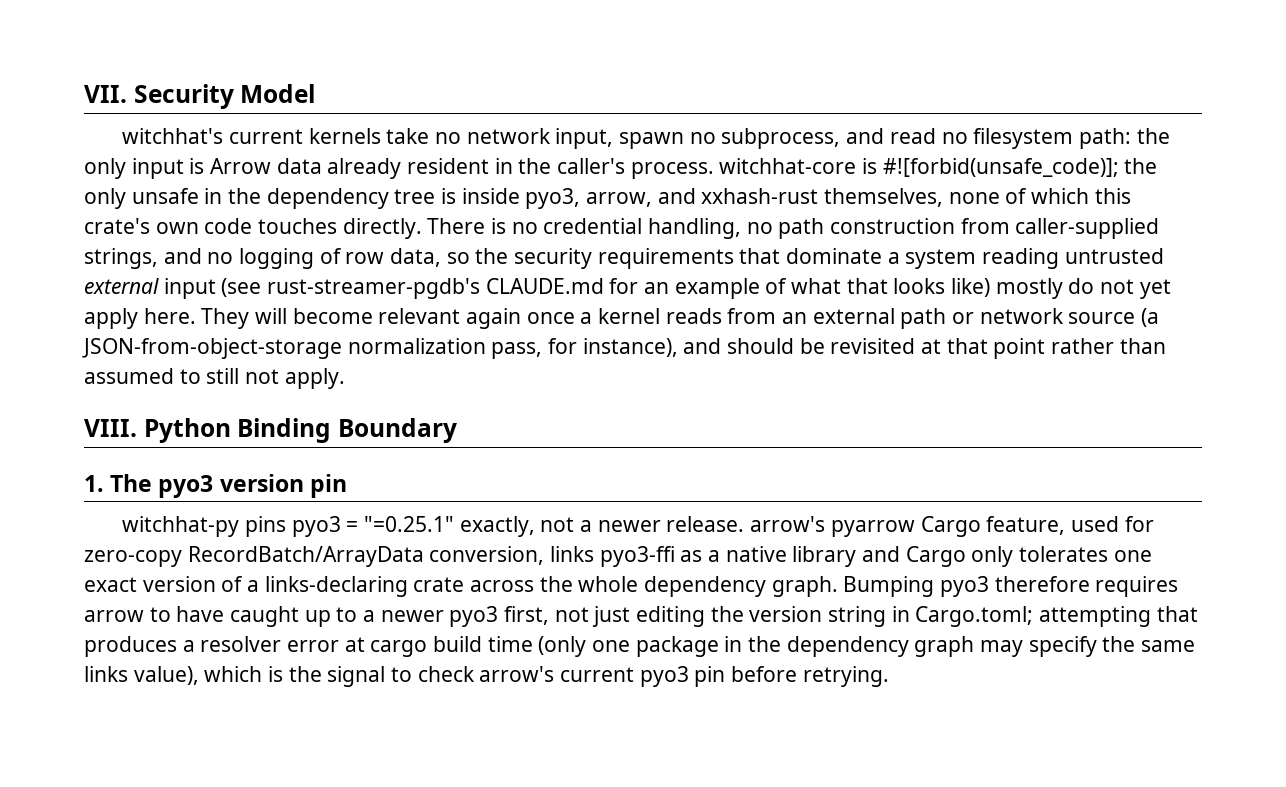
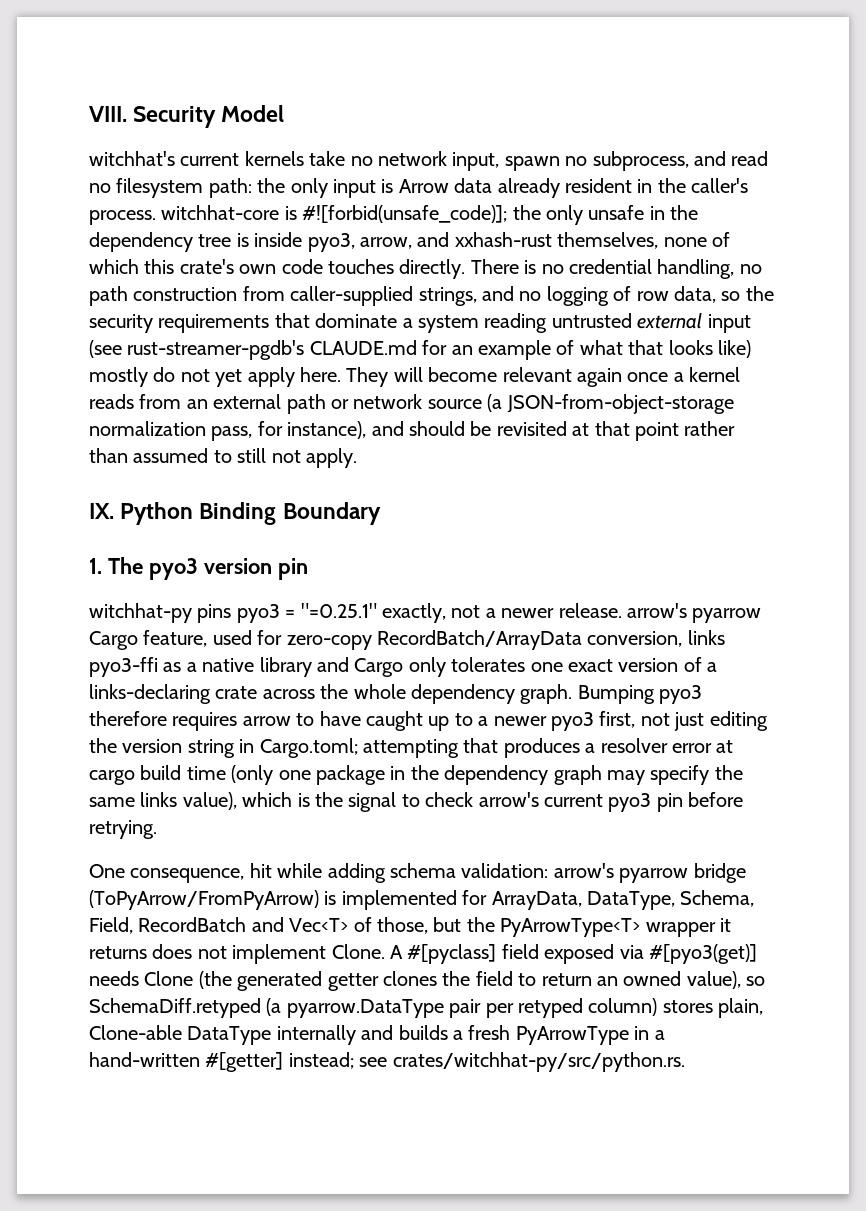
- VII. Security Model
+ VIII. Security Model
- VIII. Python Binding Boundary
+ IX. Python Binding Boundary
+ One consequence, hit while adding schema validation: arrow's pyarrow bridge (ToPyArrow/FromPyArrow) is implemented for ArrayData, DataType, Schema, Field, RecordBatch and Vec<T> of those, but the PyArrowType<T> wrapper it returns does not implement Clone. A #[pyclass] field exposed via #[pyo3(get)] needs Clone (the generated getter clones the field to return an owned value), so SchemaDiff.retyped (a pyarrow.DataType pair per retyped column) stores plain, Clone-able DataType internally and builds a fresh PyArrowType in a hand-written #[getter] instead; see crates/witchhat-py/src/python.rs.

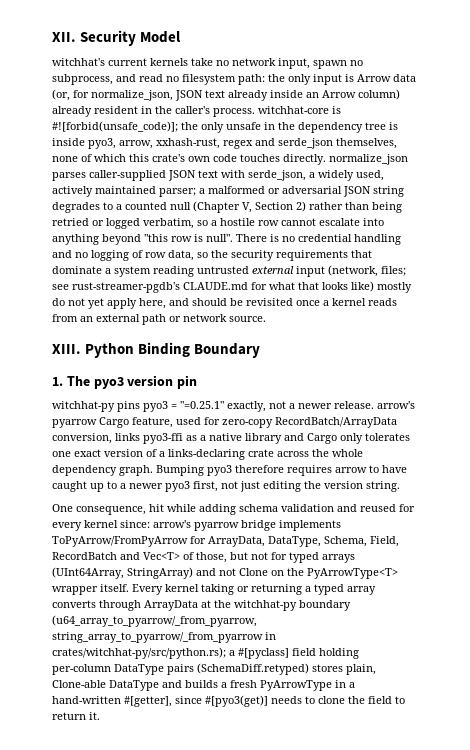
- VIII. Security Model
+ XII. Security Model
- the only input is Arrow data already resident in the caller's process. witchhat-core is #![forbid(unsafe_code)];
+ the only input is Arrow data (or, for normalize_json, JSON text already inside an Arrow column) already resident in the caller's process. witchhat-core is #![forbid(unsafe_code)];
- the only unsafe in the dependency tree is inside pyo3, arrow, and xxhash-rust themselves, none of which this crate's own code touches directly. There is no credential handling, no path construction from caller-supplied strings, and no logging of row data, so the security requirements that dominate a system reading untrusted external input (see rust-streamer-pgdb's CLAUDE.md for an example of what that looks like) mostly do not yet apply here. They will become relevant again once a kernel reads from an external path or network source (a JSON-from-object-storage normalization pass, for instance), and should be revisited at that point rather than assumed to still not apply.
- IX. Python Binding Boundary
+ the only unsafe in the dependency tree is inside pyo3, arrow, xxhash-rust, regex and serde_json themselves, none of which this crate's own code touches directly. normalize_json parses caller-supplied JSON text with serde_json, a widely used, actively maintained parser; a malformed or adversarial JSON string degrades to a counted null (Chapter V, Section 2) rather than being retried or logged verbatim, so a hostile row cannot escalate into anything beyond "this row is null". There is no credential handling and no logging of row data, so the security requirements that dominate a system reading untrusted external input (network, files; see rust-streamer-pgdb's CLAUDE.md for what that looks like) mostly do not yet apply here, and should be revisited once a kernel reads from an external path or network source.
+ XIII. Python Binding Boundary
- Bumping pyo3 therefore requires arrow to have caught up to a newer pyo3 first, not just editing the version string in Cargo.toml; attempting that produces a resolver error at cargo build time (only one package in the dependency graph may specify the same links value), which is the signal to check arrow's current pyo3 pin before retrying.
+ Bumping pyo3 therefore requires arrow to have caught up to a newer pyo3 first, not just editing the version string.
- One consequence, hit while adding schema validation: arrow's pyarrow bridge (ToPyArrow/FromPyArrow) is implemented for ArrayData, DataType, Schema, Field, RecordBatch and Vec<T> of those, but the PyArrowType<T> wrapper it returns does not implement Clone. A #[pyclass] field exposed via #[pyo3(get)] needs Clone (the generated getter clones the field to return an owned value), so SchemaDiff.retyped (a pyarrow.DataType pair per retyped column) stores plain, Clone-able DataType internally and builds a fresh PyArrowType in a hand-written #[getter] instead; see crates/witchhat-py/src/python.rs.
+ One consequence, hit while adding schema validation and reused for every kernel since: arrow's pyarrow bridge implements ToPyArrow/FromPyArrow for ArrayData, DataType, Schema, Field, RecordBatch and Vec<T> of those, but not for typed arrays (UInt64Array, StringArray) and not Clone on the PyArrowType<T> wrapper itself. Every kernel taking or returning a typed array converts through ArrayData at the witchhat-py boundary (u64_array_to_pyarrow/_from_pyarrow, string_array_to_pyarrow/_from_pyarrow in crates/witchhat-py/src/python.rs); a #[pyclass] field holding per-column DataType pairs (SchemaDiff.retyped) stores plain, Clone-able DataType and builds a fresh PyArrowType in a hand-written #[getter], since #[pyo3(get)] needs to clone the field to return it.

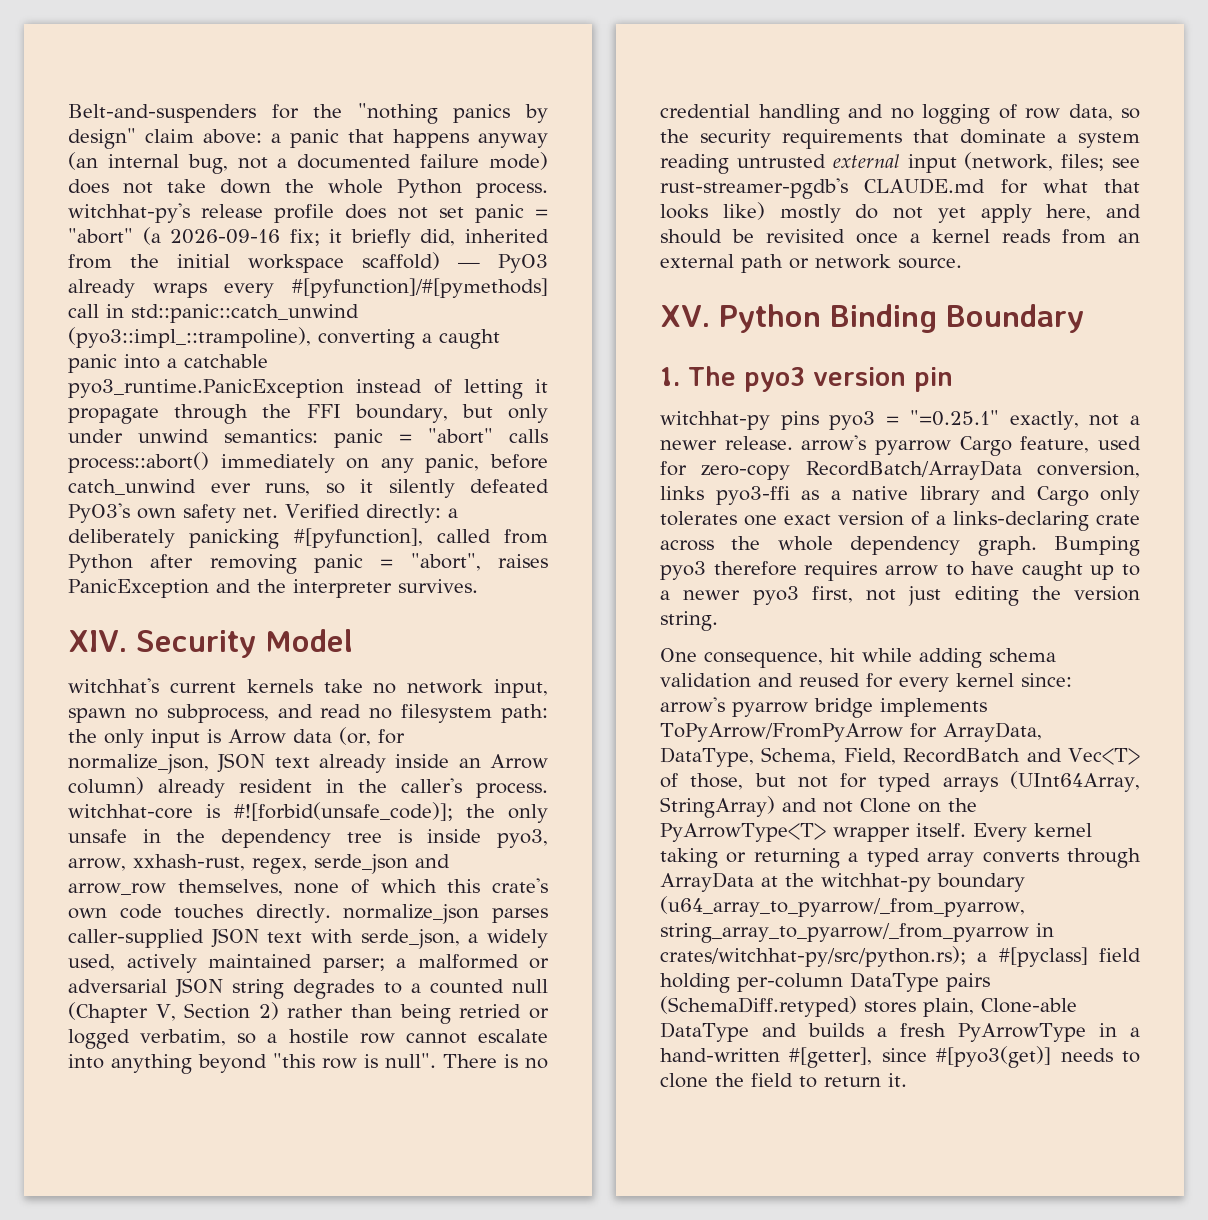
- XII. Security Model
+ Belt-and-suspenders for the "nothing panics by design" claim above: a panic that happens anyway (an internal bug, not a documented failure mode) does not take down the whole Python process. witchhat-py's release profile does not set panic = "abort" (a 2026-09-16 fix; it briefly did, inherited from the initial workspace scaffold) — PyO3 already wraps every #[pyfunction]/#[pymethods] call in std::panic::catch_unwind (pyo3::impl_::trampoline), converting a caught panic into a catchable pyo3_runtime.PanicException instead of letting it propagate through the FFI boundary, but only under unwind semantics: panic = "abort" calls process::abort() immediately on any panic, before catch_unwind ever runs, so it silently defeated PyO3's own safety net. Verified directly: a deliberately panicking #[pyfunction], called from Python after removing panic = "abort", raises PanicException and the interpreter survives.
+ XIV. Security Model
- the only unsafe in the dependency tree is inside pyo3, arrow, xxhash-rust, regex and serde_json themselves, none of which this crate's own code touches directly. normalize_json parses caller-supplied JSON text with serde_json, a widely used, actively maintained parser;
+ the only unsafe in the dependency tree is inside pyo3, arrow, xxhash-rust, regex, serde_json and arrow_row themselves, none of which this crate's own code touches directly. normalize_json parses caller-supplied JSON text with serde_json, a widely used, actively maintained parser;
- XIII. Python Binding Boundary
+ XV. Python Binding Boundary

